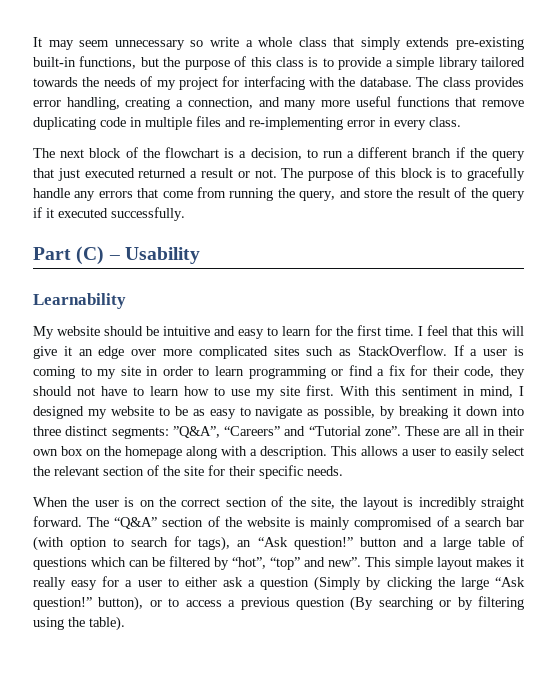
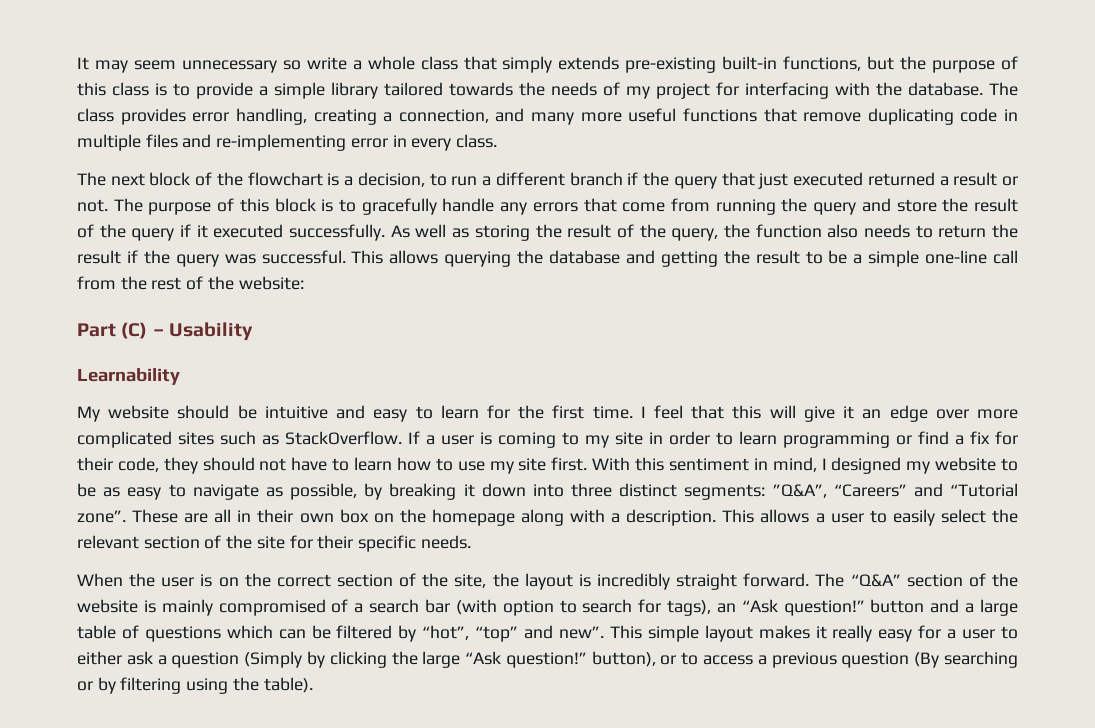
- The purpose of this block is to gracefully handle any errors that come from running the query, and store the result of the query if it executed successfully.
+ The purpose of this block is to gracefully handle any errors that come from running the query and store the result of the query if it executed successfully. As well as storing the result of the query, the function also needs to return the result if the query was successful. This allows querying the database and getting the result to be a simple one-line call from the rest of the website:

